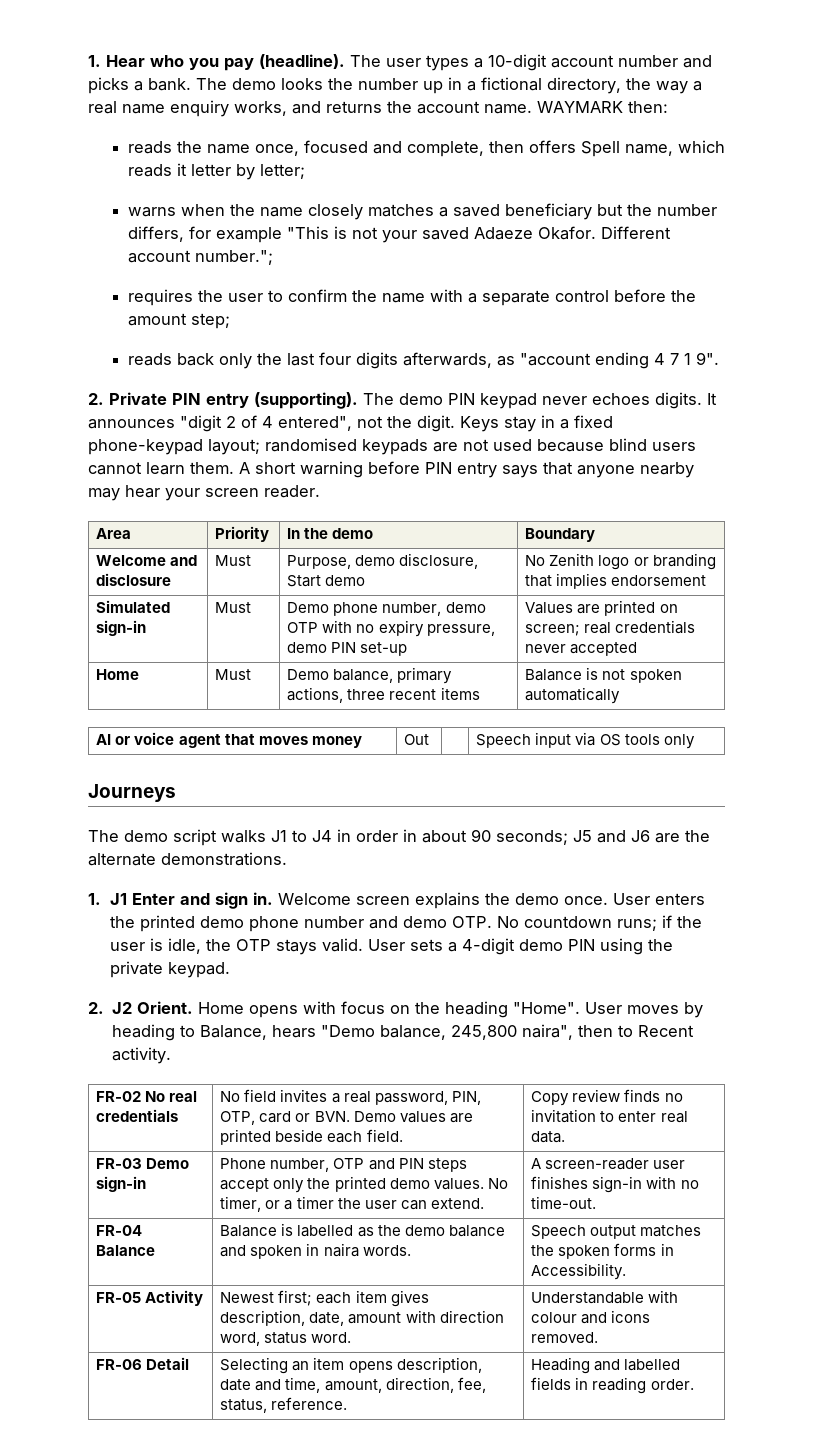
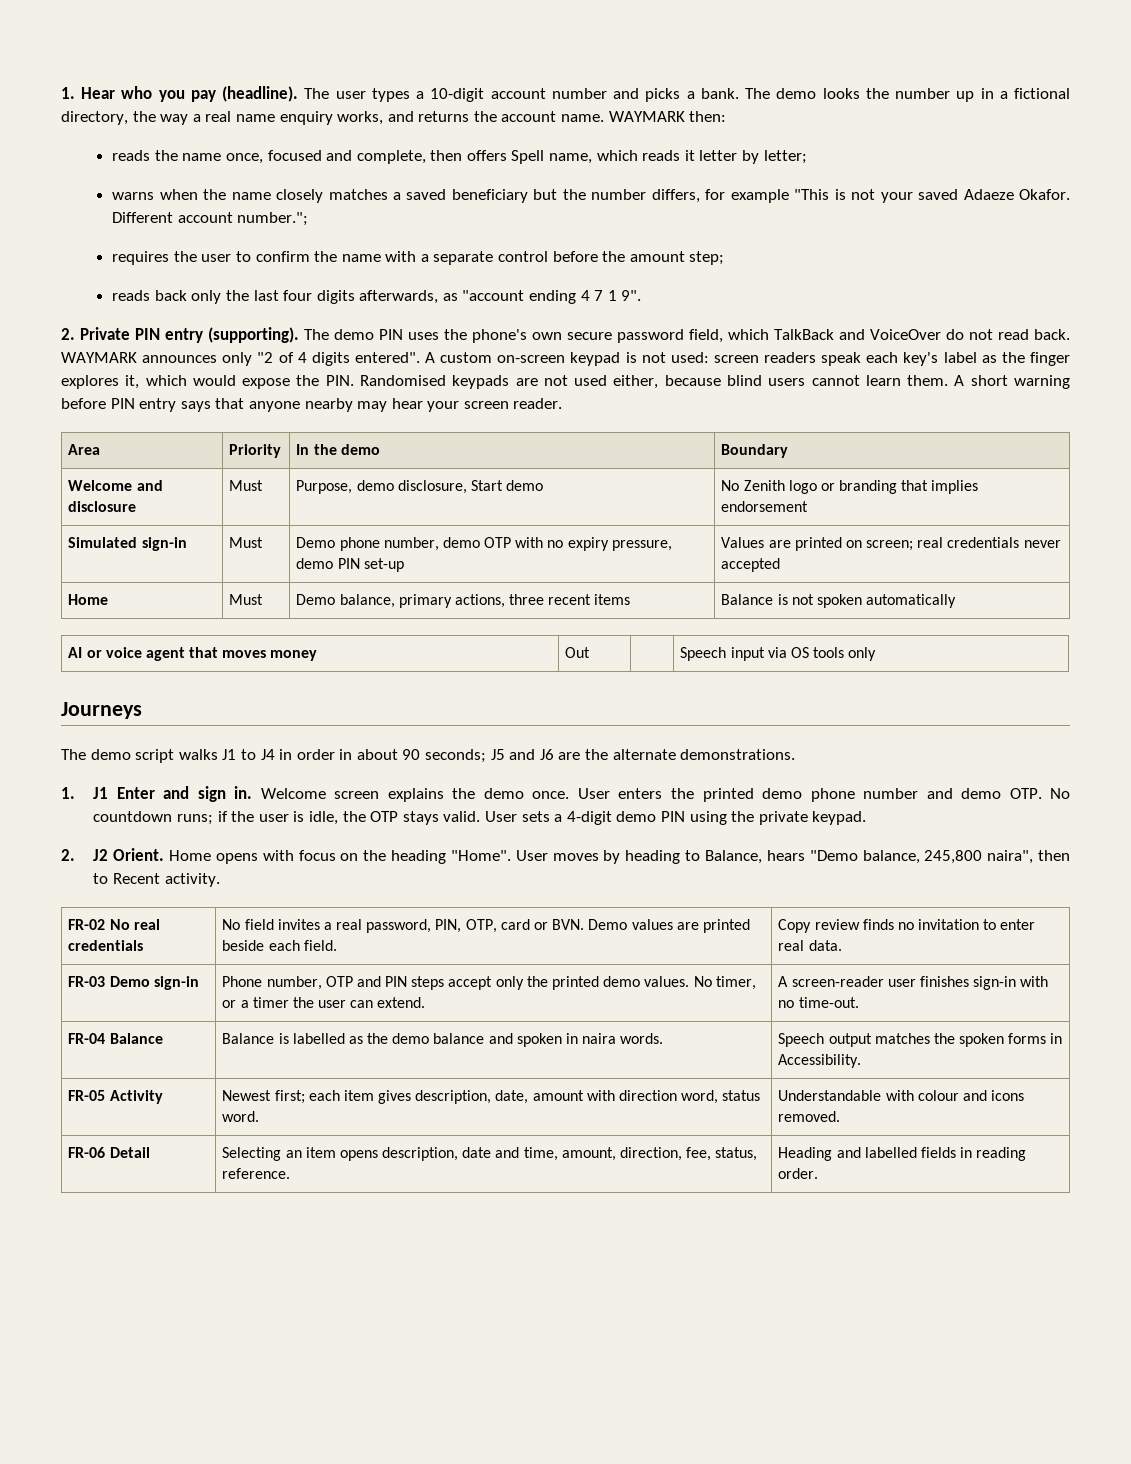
- The demo PIN keypad never echoes digits. It announces "digit 2 of 4 entered", not the digit. Keys stay in a fixed phone-keypad layout; randomised keypads are not used because blind users cannot learn them.
+ The demo PIN uses the phone's own secure password field, which TalkBack and VoiceOver do not read back. WAYMARK announces only "2 of 4 digits entered". A custom on-screen keypad is not used: screen readers speak each key's label as the finger explores it, which would expose the PIN. Randomised keypads are not used either, because blind users cannot learn them.

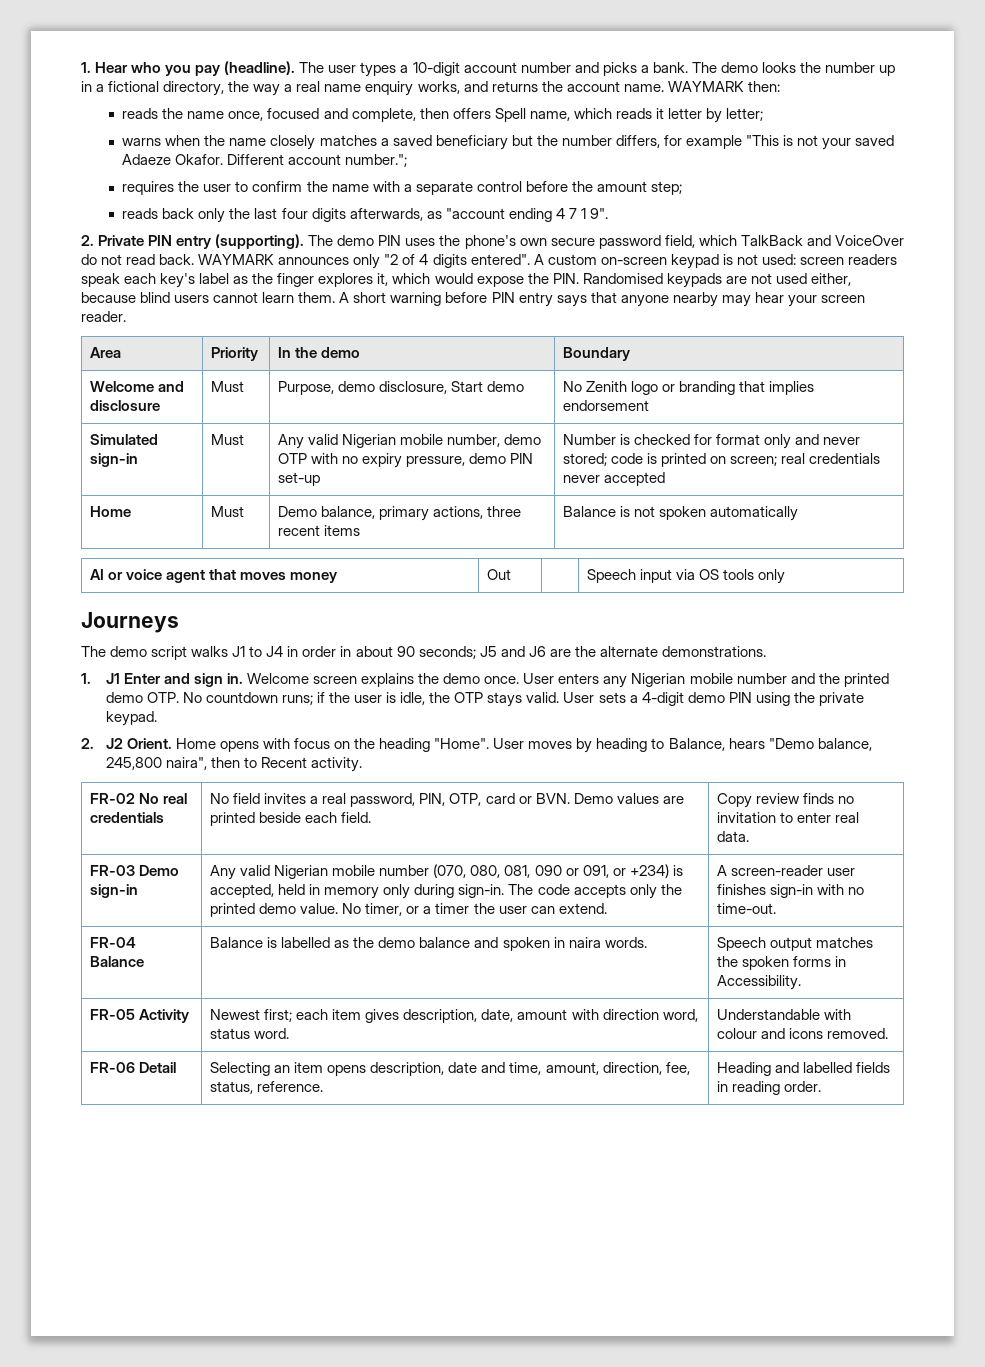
- Simulated sign-in | Must | Demo phone number, demo OTP with no expiry pressure, demo PIN set-up | Values are printed on screen; real credentials never accepted
+ Simulated sign-in | Must | Any valid Nigerian mobile number, demo OTP with no expiry pressure, demo PIN set-up | Number is checked for format only and never stored; code is printed on screen; real credentials never accepted
- User enters the printed demo phone number and demo OTP. No countdown runs; if the user is idle, the OTP stays valid.
+ User enters any Nigerian mobile number and the printed demo OTP. No countdown runs; if the user is idle, the OTP stays valid.
- Phone number, OTP and PIN steps accept only the printed demo values.
+ Any valid Nigerian mobile number (070, 080, 081, 090 or 091, or +234) is accepted, held in memory only during sign-in. The code accepts only the printed demo value.

